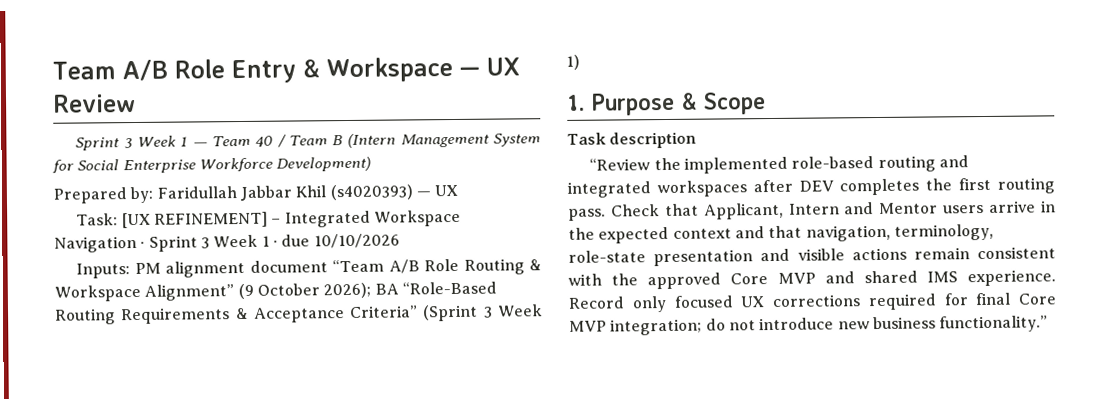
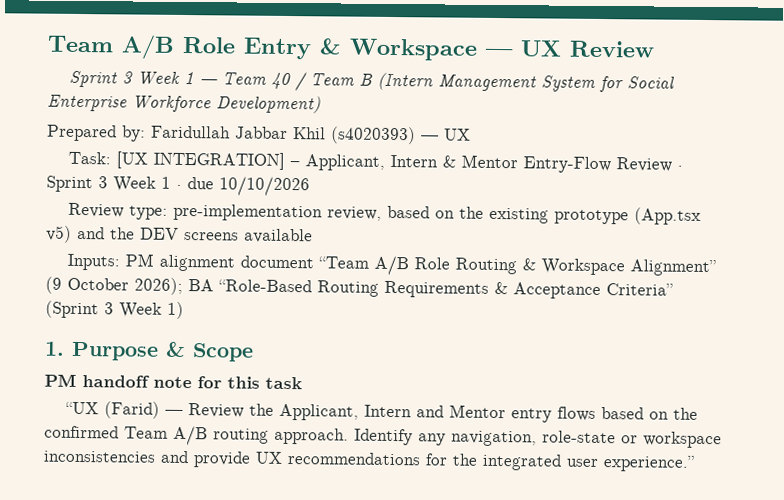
- Task: [UX REFINEMENT] – Integrated Workspace Navigation · Sprint 3 Week 1 · due 10/10/2026
+ Task: [UX INTEGRATION] – Applicant, Intern & Mentor Entry-Flow Review · Sprint 3 Week 1 · due 10/10/2026
+ Review type: pre-implementation review, based on the existing prototype (App.tsx v5) and the DEV screens available
- Task description
- “Review the implemented role-based routing and integrated workspaces after DEV completes the first routing pass. Check that Applicant, Intern and Mentor users arrive in the expected context and that navigation, terminology, role-state presentation and visible actions remain consistent with the approved Core MVP and shared IMS experience. Record only focused UX corrections required for final Core MVP integration; do not introduce new business functionality.”
+ PM handoff note for this task
+ “UX (Farid) — Review the Applicant, Intern and Mentor entry flows based on the confirmed Team A/B routing approach. Identify any navigation, role-state or workspace inconsistencies and provide UX recommendations for the integrated user experience.”

